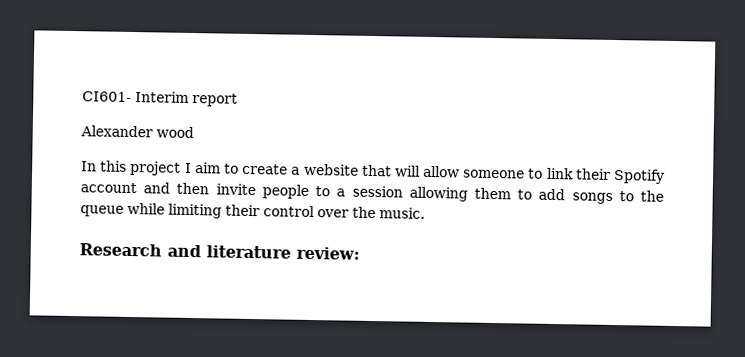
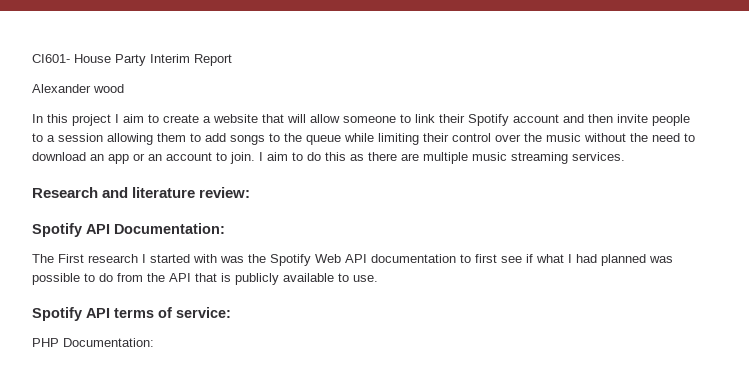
- CI601- Interim report
+ CI601- House Party Interim Report
- In this project I aim to create a website that will allow someone to link their Spotify account and then invite people to a session allowing them to add songs to the queue while limiting their control over the music.
+ In this project I aim to create a website that will allow someone to link their Spotify account and then invite people to a session allowing them to add songs to the queue while limiting their control over the music without the need to download an app or an account to join. I aim to do this as there are multiple music streaming services.
  Research and literature review:
+ Spotify API Documentation:
+ The First research I started with was the Spotify Web API documentation to first see if what I had planned was possible to do from the API that is publicly available to use.
+ Spotify API terms of service:
+ PHP Documentation:

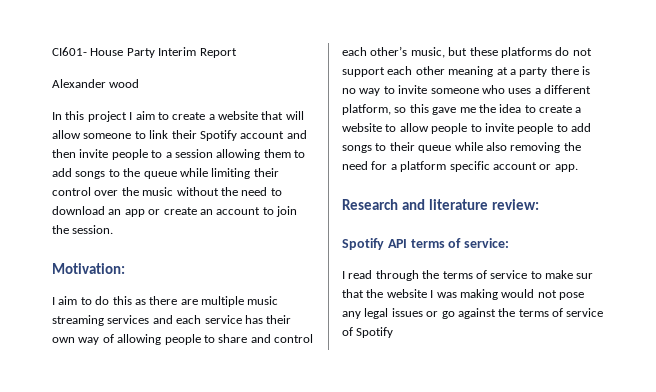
- In this project I aim to create a website that will allow someone to link their Spotify account and then invite people to a session allowing them to add songs to the queue while limiting their control over the music without the need to download an app or an account to join. I aim to do this as there are multiple music streaming services.
+ In this project I aim to create a website that will allow someone to link their Spotify account and then invite people to a session allowing them to add songs to the queue while limiting their control over the music without the need to download an app or create an account to join the session.
+ Motivation:
+ I aim to do this as there are multiple music streaming services and each service has their own way of allowing people to share and control each other’s music, but these platforms do not support each other meaning at a party there is no way to invite someone who uses a different platform, so this gave me the idea to create a website to allow people to invite people to add songs to their queue while also removing the need for a platform specific account or app.
  Research and literature review:
- Spotify API Documentation:
- The First research I started with was the Spotify Web API documentation to first see if what I had planned was possible to do from the API that is publicly available to use.
- PHP Documentation:
+ I read through the terms of service to make sur that the website I was making would not pose any legal issues or go against the terms of service of Spotify

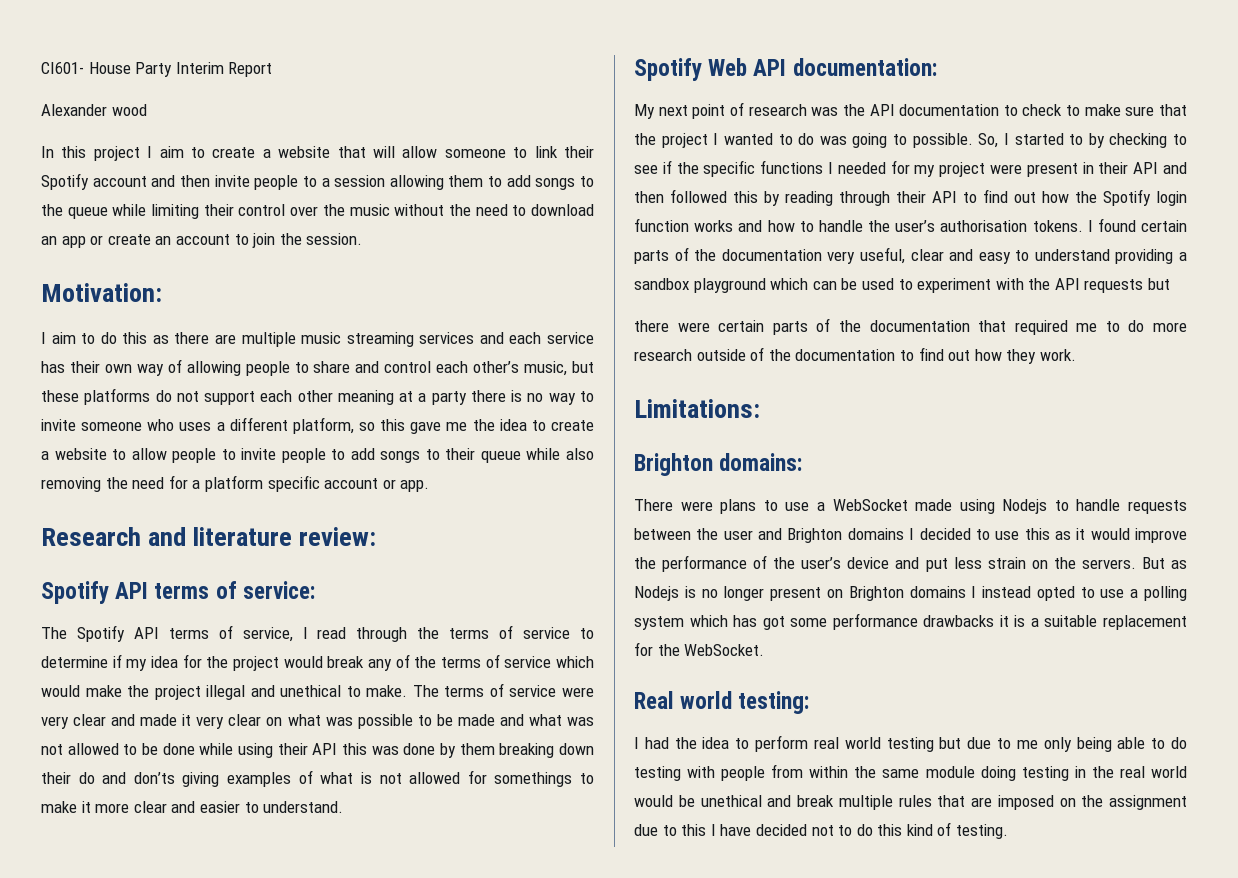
- I read through the terms of service to make sur that the website I was making would not pose any legal issues or go against the terms of service of Spotify
+ The Spotify API terms of service, I read through the terms of service to determine if my idea for the project would break any of the terms of service which would make the project illegal and unethical to make. The terms of service were very clear and made it very clear on what was possible to be made and what was not allowed to be done while using their API this was done by them breaking down their do and don’ts giving examples of what is not allowed for somethings to make it more clear and easier to understand.
+ Spotify Web API documentation:
+ My next point of research was the API documentation to check to make sure that the project I wanted to do was going to possible. So, I started to by checking to see if the specific functions I needed for my project were present in their API and then followed this by reading through their API to find out how the Spotify login function works and how to handle the user’s authorisation tokens. I found certain parts of the documentation very useful, clear and easy to understand providing a sandbox playground which can be used to experiment with the API requests but
+ there were certain parts of the documentation that required me to do more research outside of the documentation to find out how they work.
+ Limitations:
+ Brighton domains:
+ There were plans to use a WebSocket made using Nodejs to handle requests between the user and Brighton domains I decided to use this as it would improve the performance of the user’s device and put less strain on the servers. But as Nodejs is no longer present on Brighton domains I instead opted to use a polling system which has got some performance drawbacks it is a suitable replacement for the WebSocket.
+ Real world testing:
+ I had the idea to perform real world testing but due to me only being able to do testing with people from within the same module doing testing in the real world would be unethical and break multiple rules that are imposed on the assignment due to this I have decided not to do this kind of testing.

